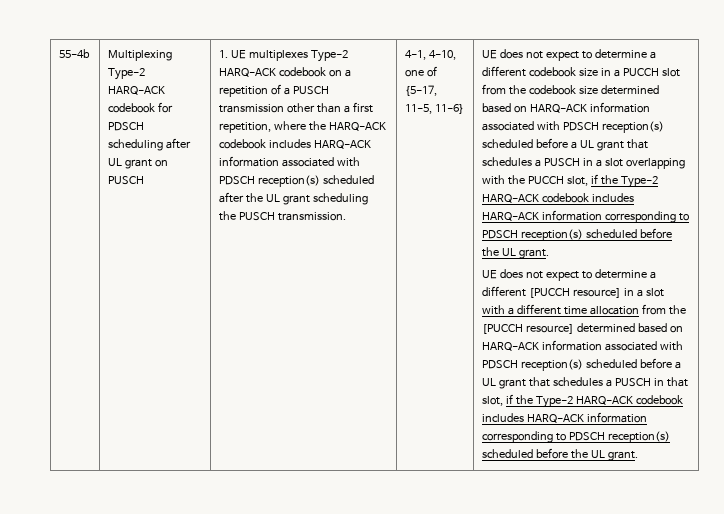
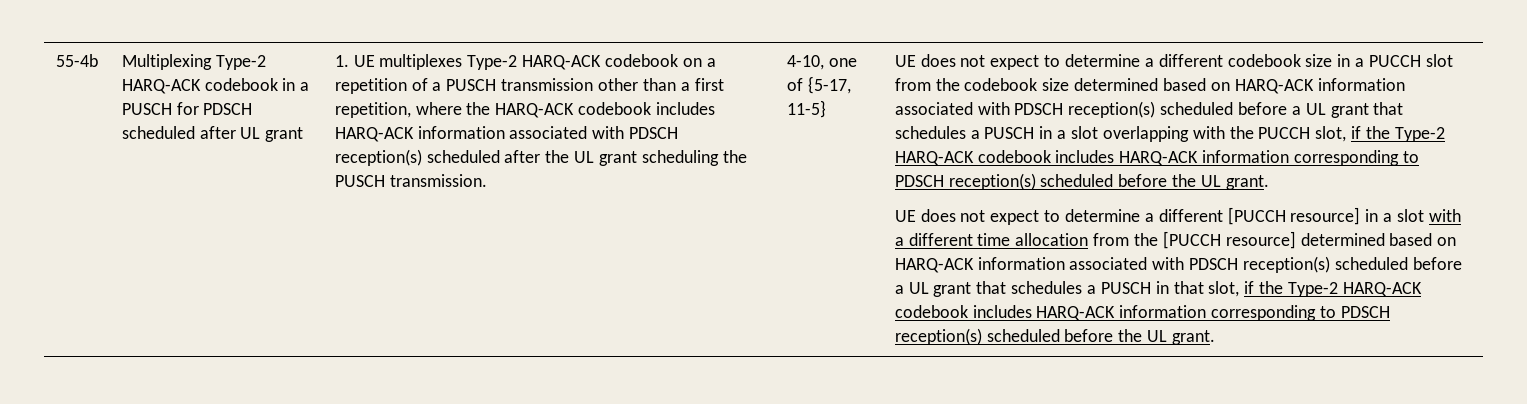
- Multiplexing Type-2 HARQ-ACK codebook for PDSCH scheduling after UL grant on PUSCH
+ Multiplexing Type-2 HARQ-ACK codebook in a PUSCH for PDSCH scheduled after UL grant
- 4-1, 4-10, one of {5-17, 11-5, 11-6}
+ 4-10, one of {5-17, 11-5}

